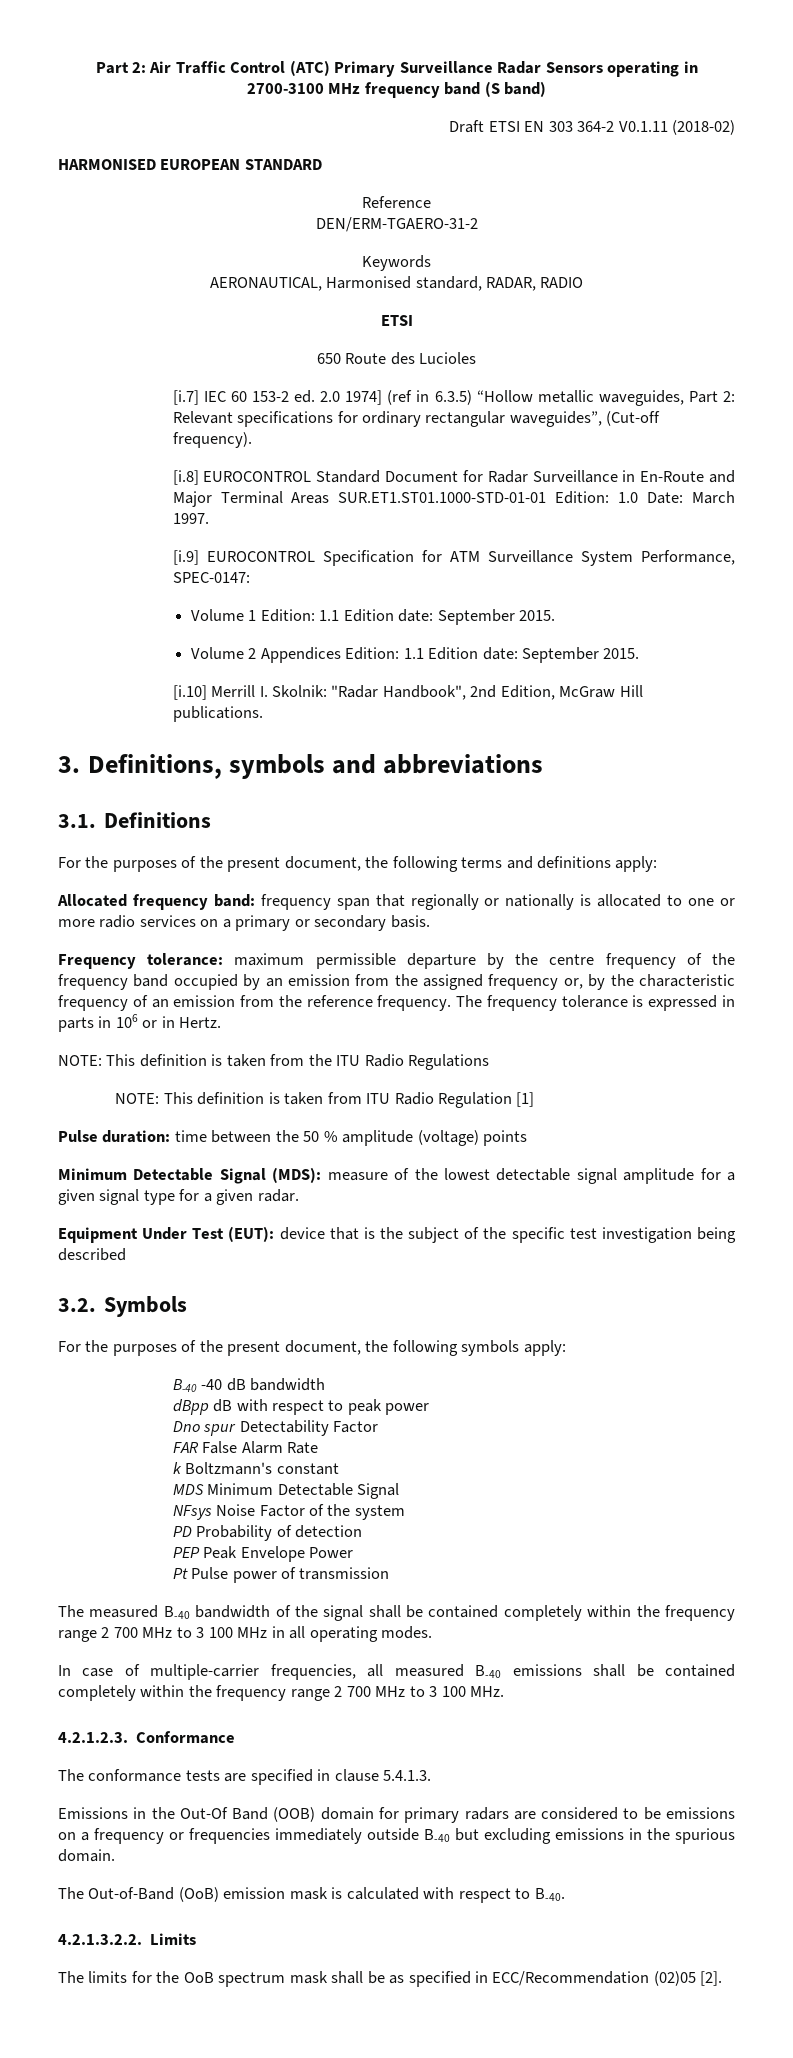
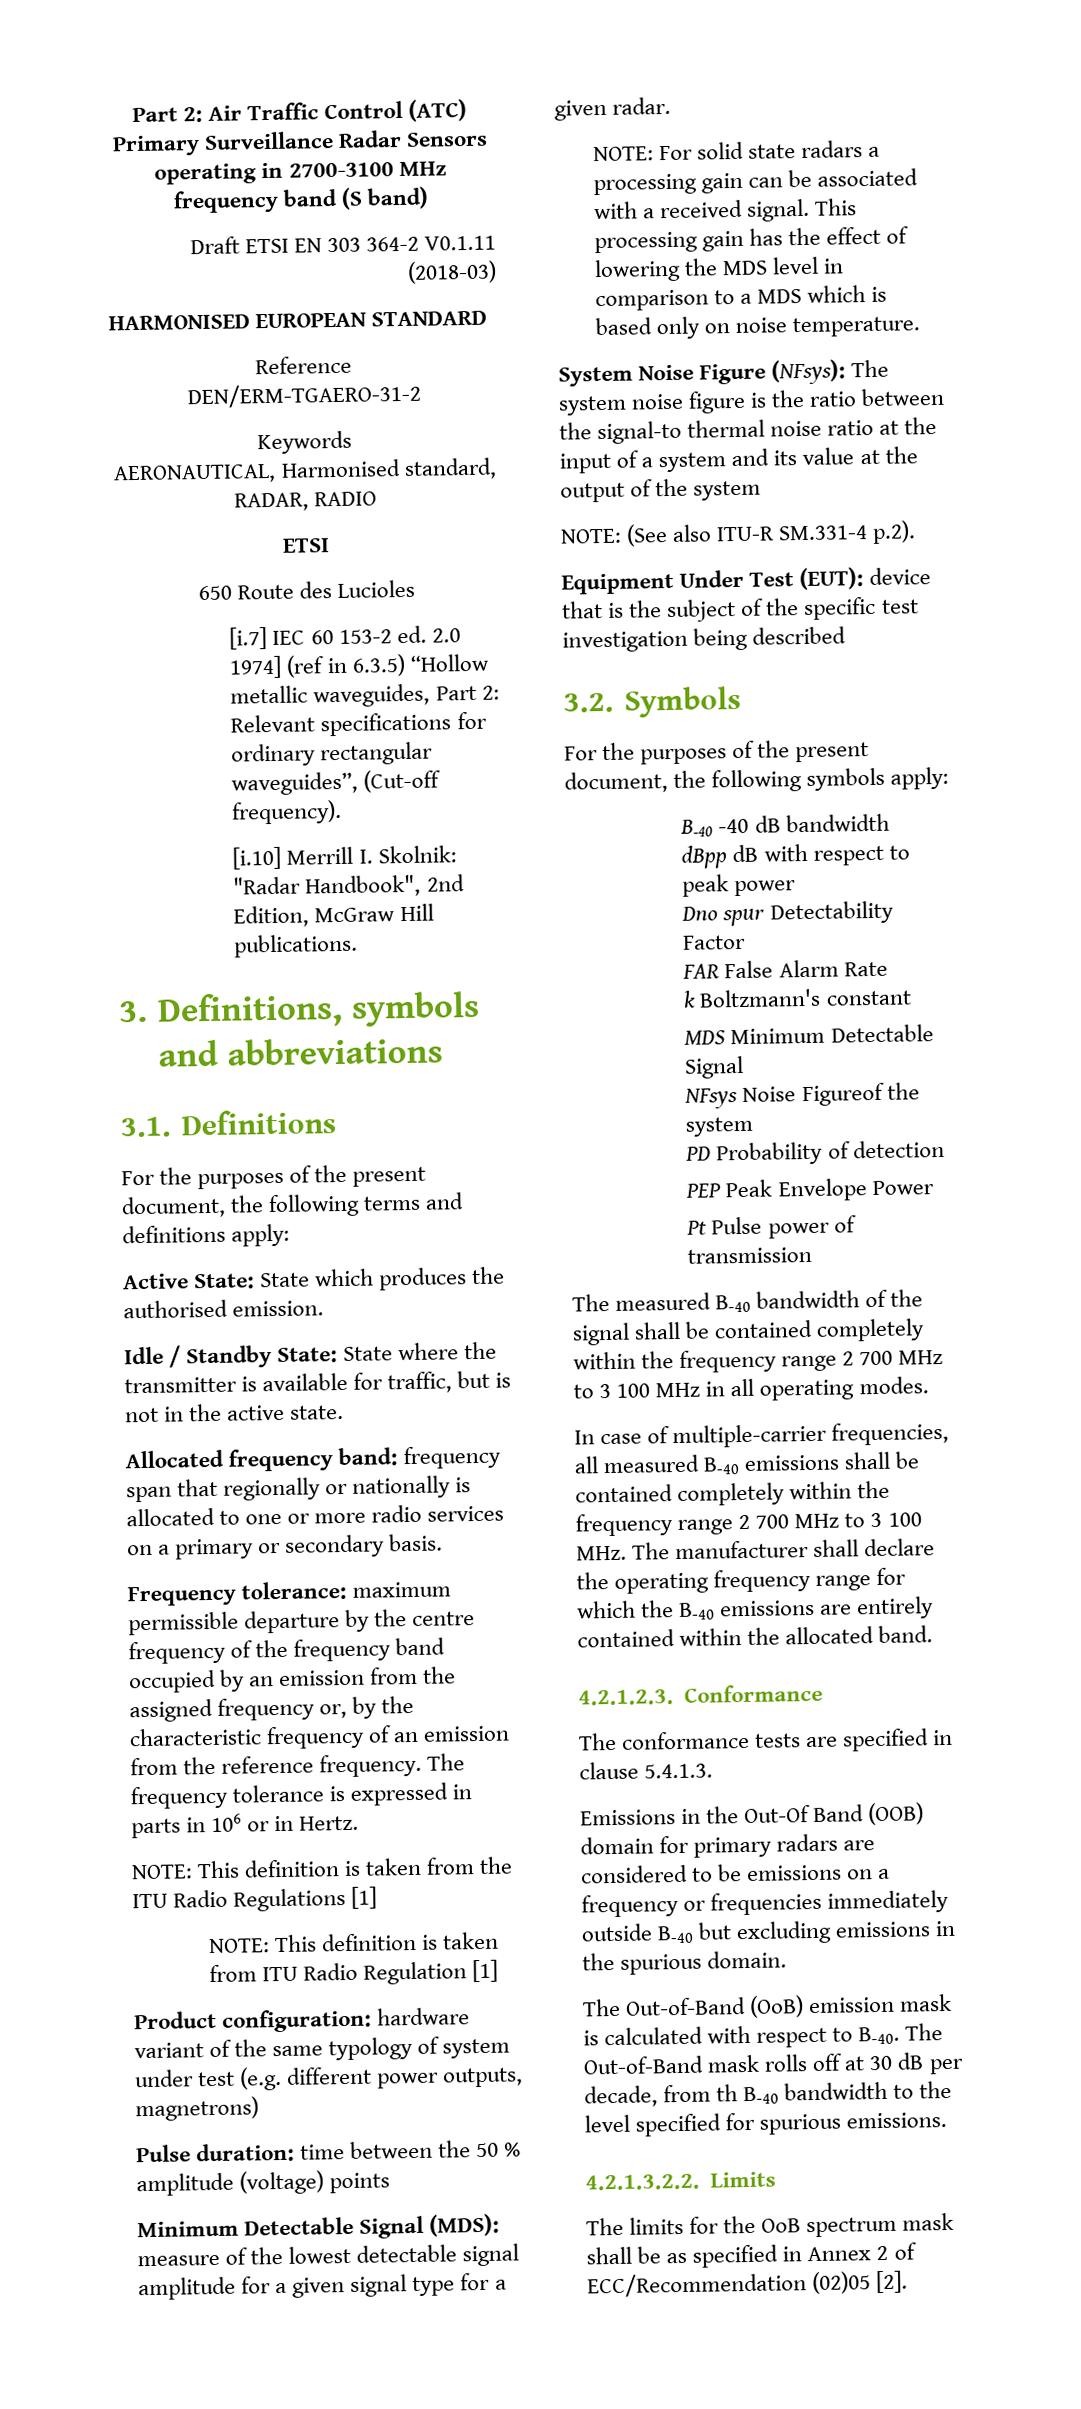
- Draft ETSI EN 303 364-2 V0.1.11 (2018-02)
+ Draft ETSI EN 303 364-2 V0.1.11 (2018-03)
- [i.8] EUROCONTROL Standard Document for Radar Surveillance in En-Route and Major Terminal Areas SUR.ET1.ST01.1000-STD-01-01 Edition: 1.0 Date: March 1997.
- [i.9] EUROCONTROL Specification for ATM Surveillance System Performance, SPEC-0147:
- Volume 1 Edition: 1.1 Edition date: September 2015.
- Volume 2 Appendices Edition: 1.1 Edition date: September 2015.
+ Active State: State which produces the authorised emission.
+ Idle / Standby State: State where the transmitter is available for traffic, but is not in the active state.
- NOTE: This definition is taken from the ITU Radio Regulations
+ NOTE: This definition is taken from the ITU Radio Regulations [1]
+ Product configuration: hardware variant of the same typology of system under test (e.g. different power outputs, magnetrons)
+ NOTE: For solid state radars a processing gain can be associated with a received signal. This processing gain has the effect of lowering the MDS level in comparison to a MDS which is based only on noise temperature.
+ System Noise Figure (NFsys): The system noise figure is the ratio between the signal-to thermal noise ratio at the input of a system and its value at the output of the system
+ NOTE: (See also ITU-R SM.331-4 p.2).
- NFsys Noise Factor of the system
+ NFsys Noise Figureof the system
- In case of multiple-carrier frequencies, all measured B-40 emissions shall be contained completely within the frequency range 2 700 MHz to 3 100 MHz.
+ In case of multiple-carrier frequencies, all measured B-40 emissions shall be contained completely within the frequency range 2 700 MHz to 3 100 MHz. The manufacturer shall declare the operating frequency range for which the B-40 emissions are entirely contained within the allocated band.
+ The Out-of-Band mask rolls off at 30 dB per decade, from th B-40 bandwidth to the level specified for spurious emissions.
- The limits for the OoB spectrum mask shall be as specified in ECC/Recommendation (02)05 [2].
+ The limits for the OoB spectrum mask shall be as specified in Annex 2 of ECC/Recommendation (02)05 [2].

